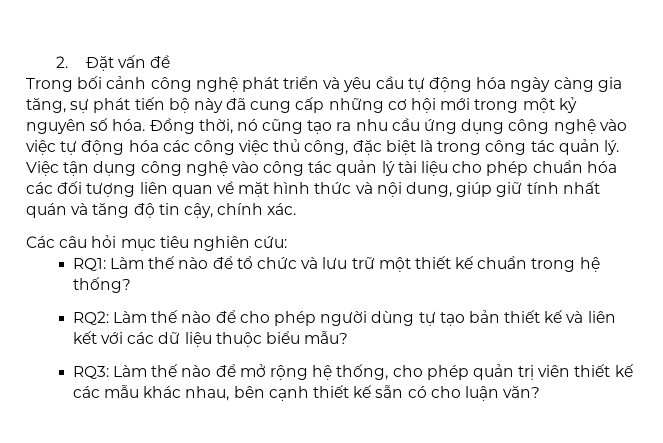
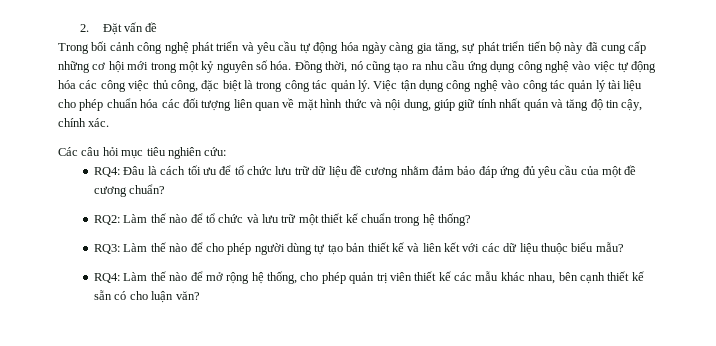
- Trong bối cảnh công nghệ phát triển và yêu cầu tự động hóa ngày càng gia tăng, sự phát tiến bộ này đã cung cấp những cơ hội mới trong một kỷ nguyên số hóa.
+ Trong bối cảnh công nghệ phát triển và yêu cầu tự động hóa ngày càng gia tăng, sự phát triển tiến bộ này đã cung cấp những cơ hội mới trong một kỷ nguyên số hóa.
- RQ1: Làm thế nào để tổ chức và lưu trữ một thiết kế chuẩn trong hệ thống?
+ RQ4: Đâu là cách tối ưu để tổ chức lưu trữ dữ liệu đề cương nhằm đảm bảo đáp ứng đủ yêu cầu của một đề cương chuẩn?
+ RQ2: Làm thế nào để tổ chức và lưu trữ một thiết kế chuẩn trong hệ thống?
- RQ2: Làm thế nào để cho phép người dùng tự tạo bản thiết kế và liên kết với các dữ liệu thuộc biểu mẫu?
+ RQ3: Làm thế nào để cho phép người dùng tự tạo bản thiết kế và liên kết với các dữ liệu thuộc biểu mẫu?
- RQ3: Làm thế nào để mở rộng hệ thống, cho phép quản trị viên thiết kế các mẫu khác nhau, bên cạnh thiết kế sẵn có cho luận văn?
+ RQ4: Làm thế nào để mở rộng hệ thống, cho phép quản trị viên thiết kế các mẫu khác nhau, bên cạnh thiết kế sẵn có cho luận văn?

